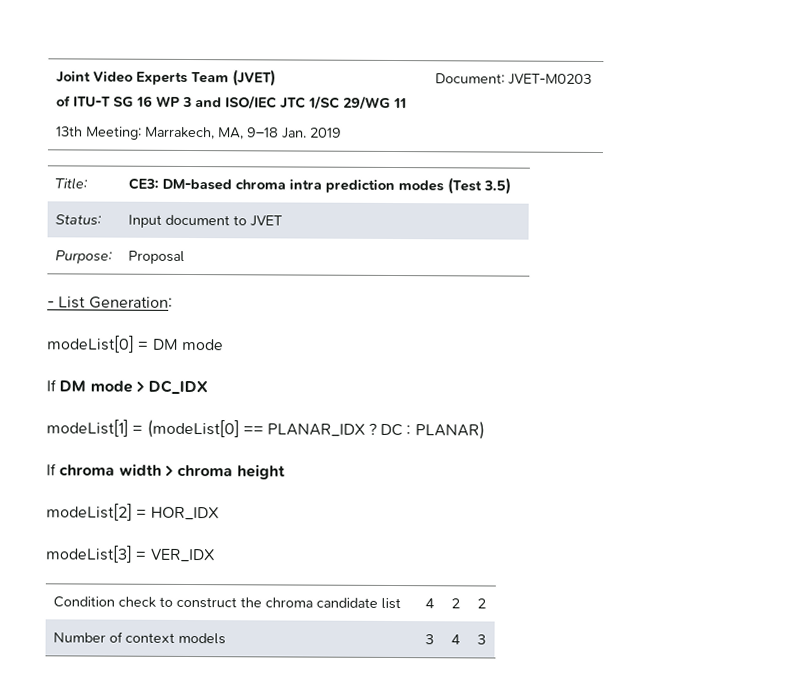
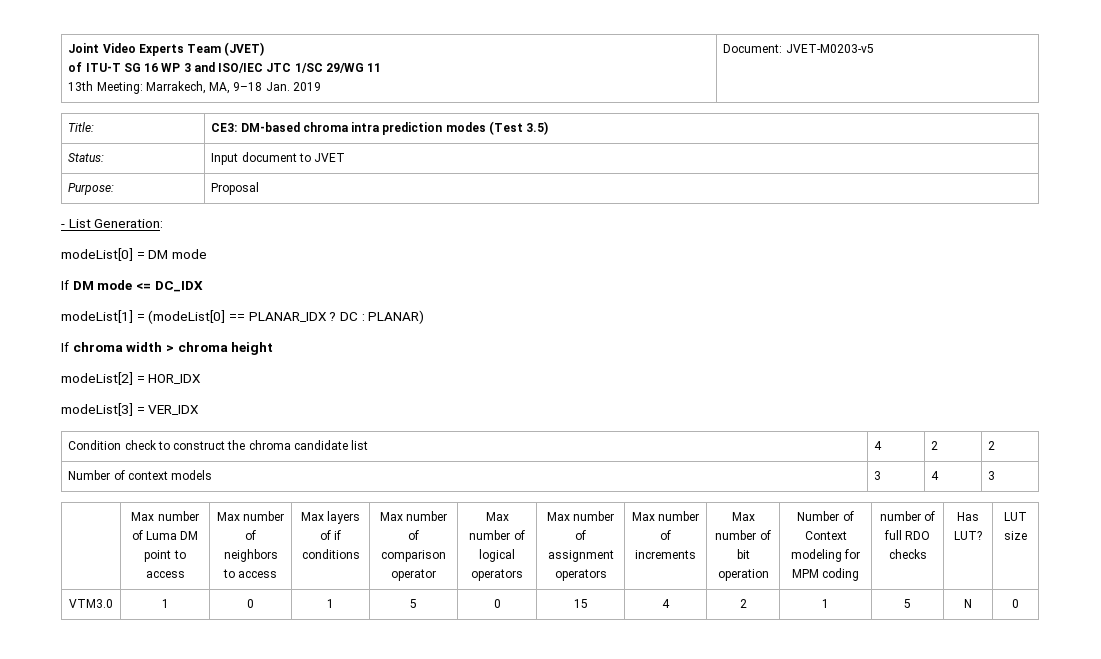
  Joint Video Experts Team (JVET)
  of ITU-T SG 16 WP 3 and ISO/IEC JTC 1/SC 29/WG 11
- 13th Meeting: Marrakech, MA, 9–18 Jan. 2019 | Document: JVET-M0203
+ 13th Meeting: Marrakech, MA, 9–18 Jan. 2019 | Document: JVET-M0203-v5
- If DM mode > DC_IDX
+ If DM mode <= DC_IDX
+ Max number of Luma DM point to access | Max number of neighbors to access | Max layers of if conditions | Max number of comparison operator | Max number of logical operators | Max number of assignment operators | Max number of increments | Max number of bit operation | Number of Context modeling for MPM coding | number of full RDO checks | Has LUT? | LUT size
+ VTM3.0 | 1 | 0 | 1 | 5 | 0 | 15 | 4 | 2 | 1 | 5 | N | 0

